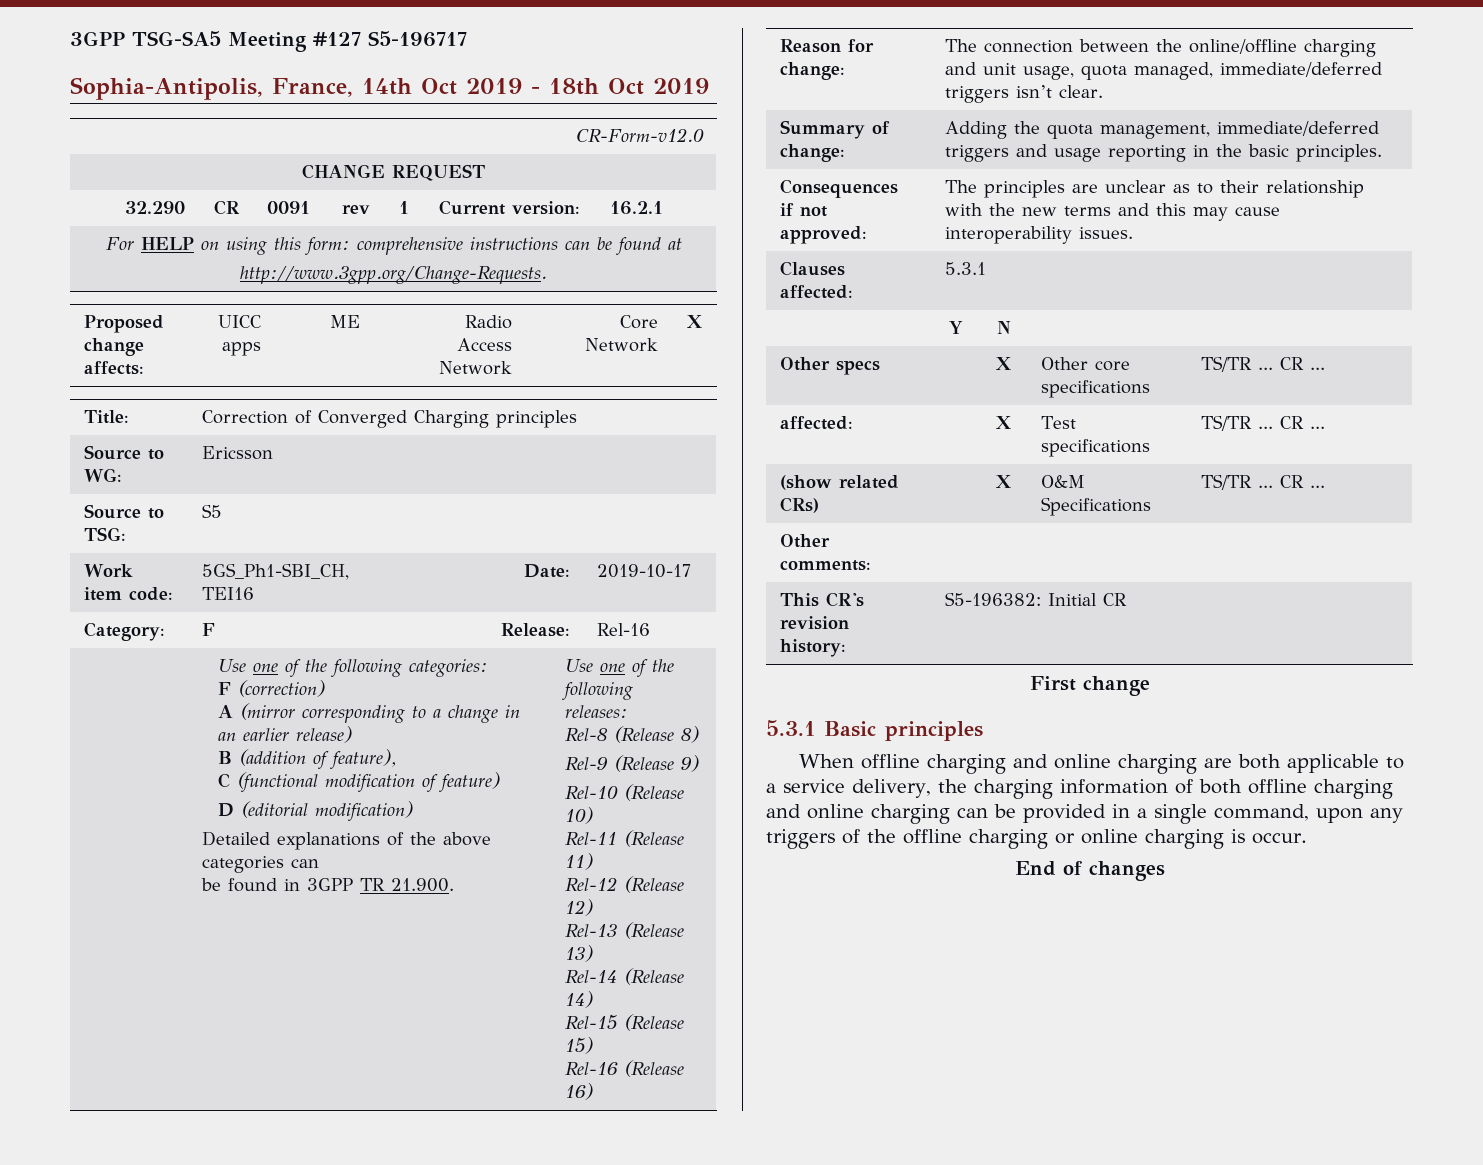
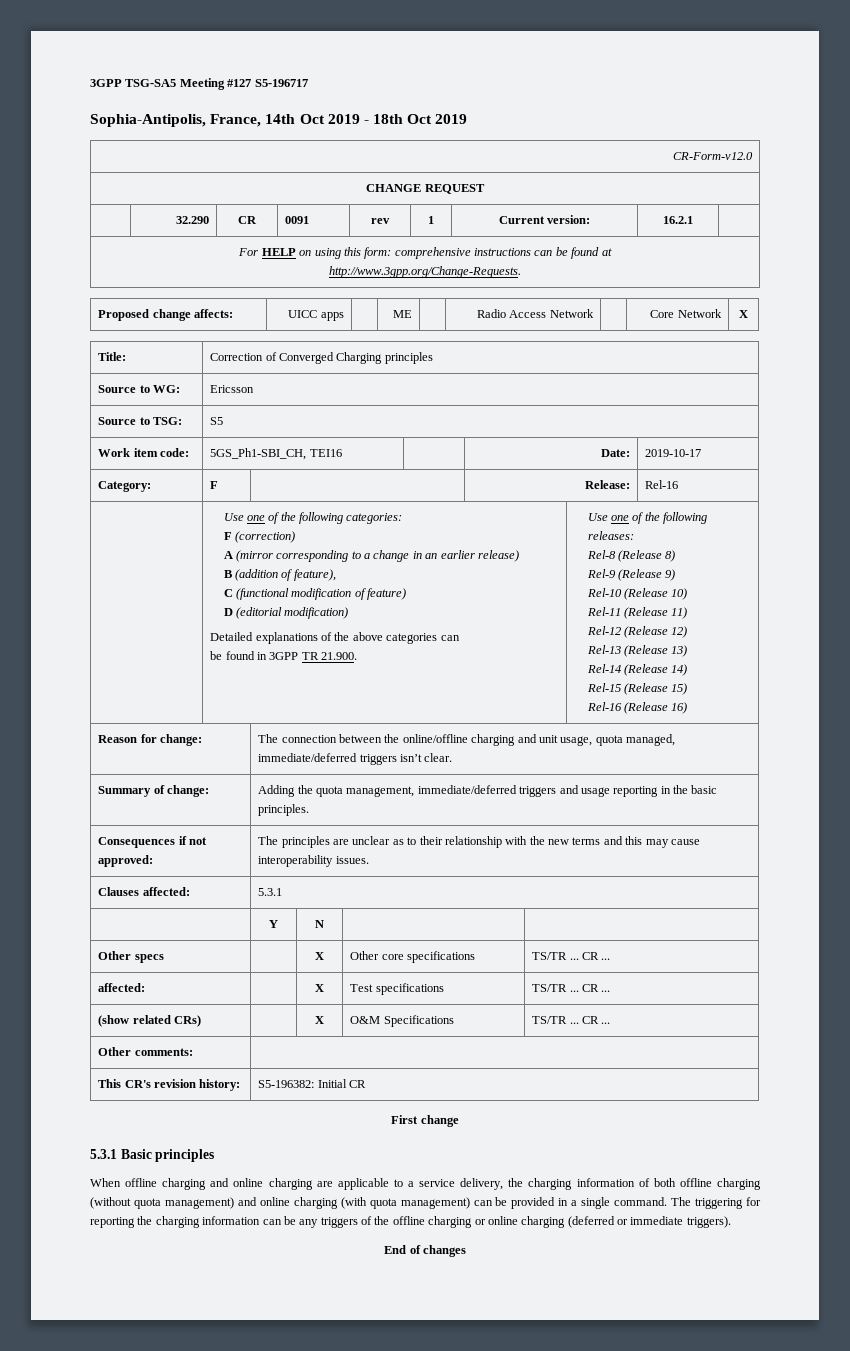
- When offline charging and online charging are both applicable to a service delivery, the charging information of both offline charging and online charging can be provided in a single command, upon any triggers of the offline charging or online charging is occur.
+ When offline charging and online charging are applicable to a service delivery, the charging information of both offline charging (without quota management) and online charging (with quota management) can be provided in a single command. The triggering for reporting the charging information can be any triggers of the offline charging or online charging (deferred or immediate triggers).

